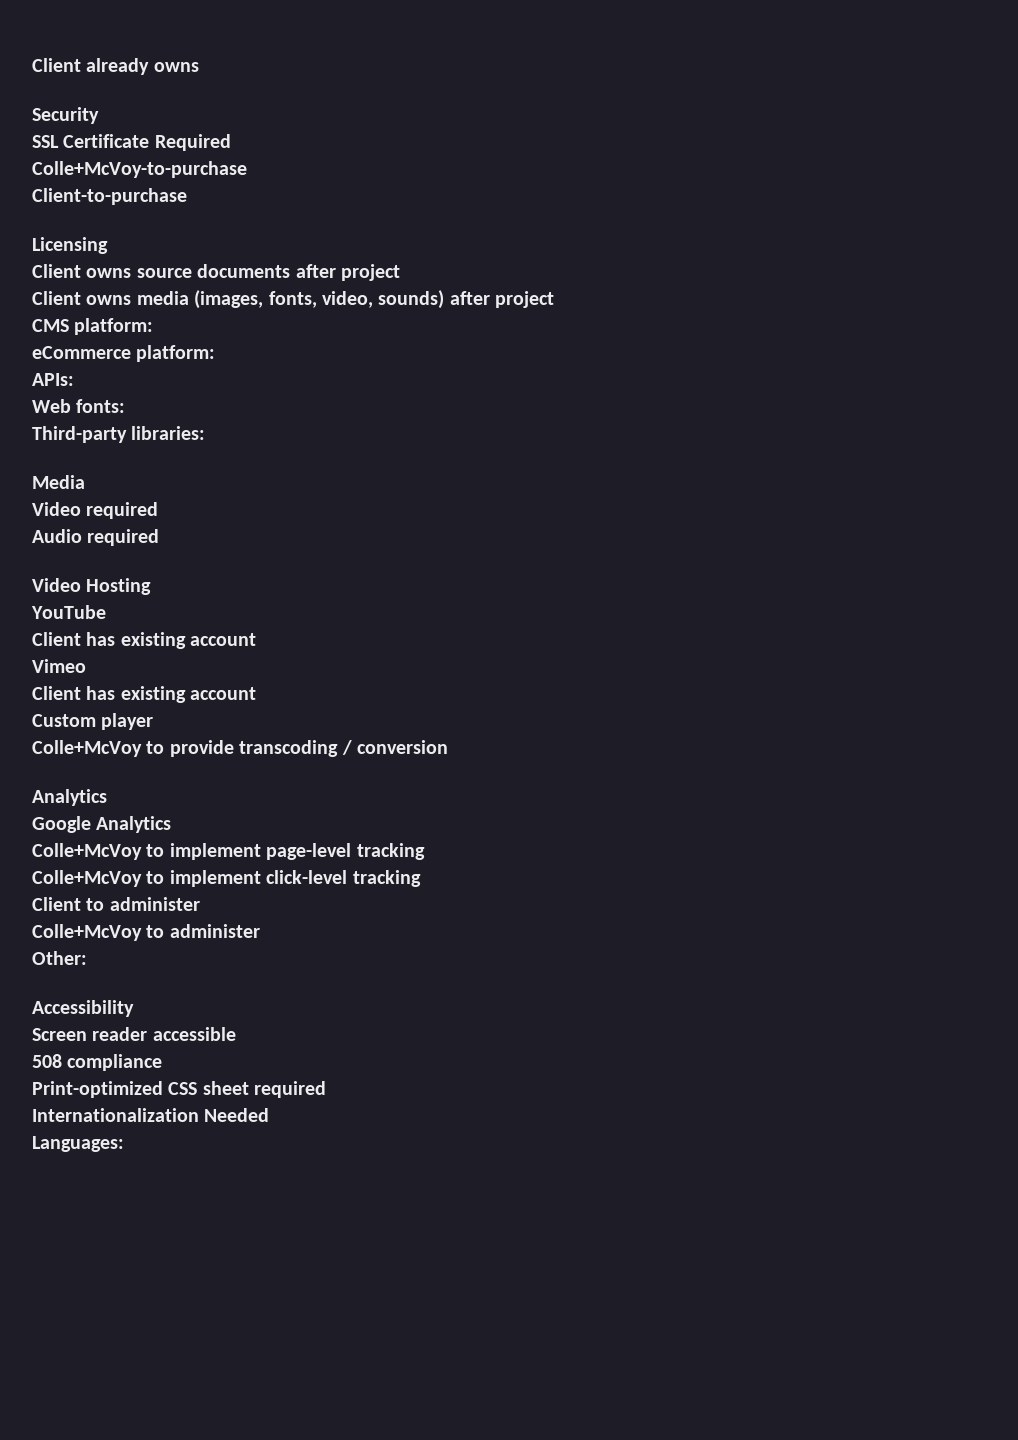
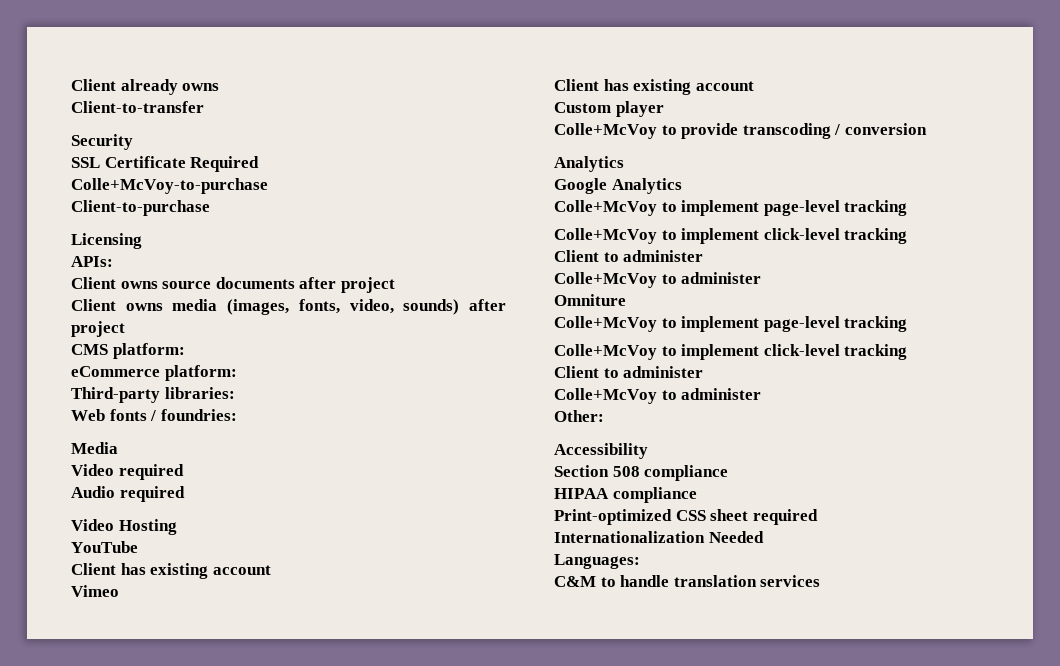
+ Client-to-transfer
+ APIs:
- APIs:
+ Third-party libraries:
- Web fonts:
- Third-party libraries:
+ Web fonts / foundries:
+ Omniture
+ Colle+McVoy to implement page-level tracking
+ Colle+McVoy to implement click-level tracking
+ Client to administer
+ Colle+McVoy to administer
  Other:
  Accessibility
- Screen reader accessible
- 508 compliance
+ Section 508 compliance
+ HIPAA compliance
+ C&M to handle translation services

